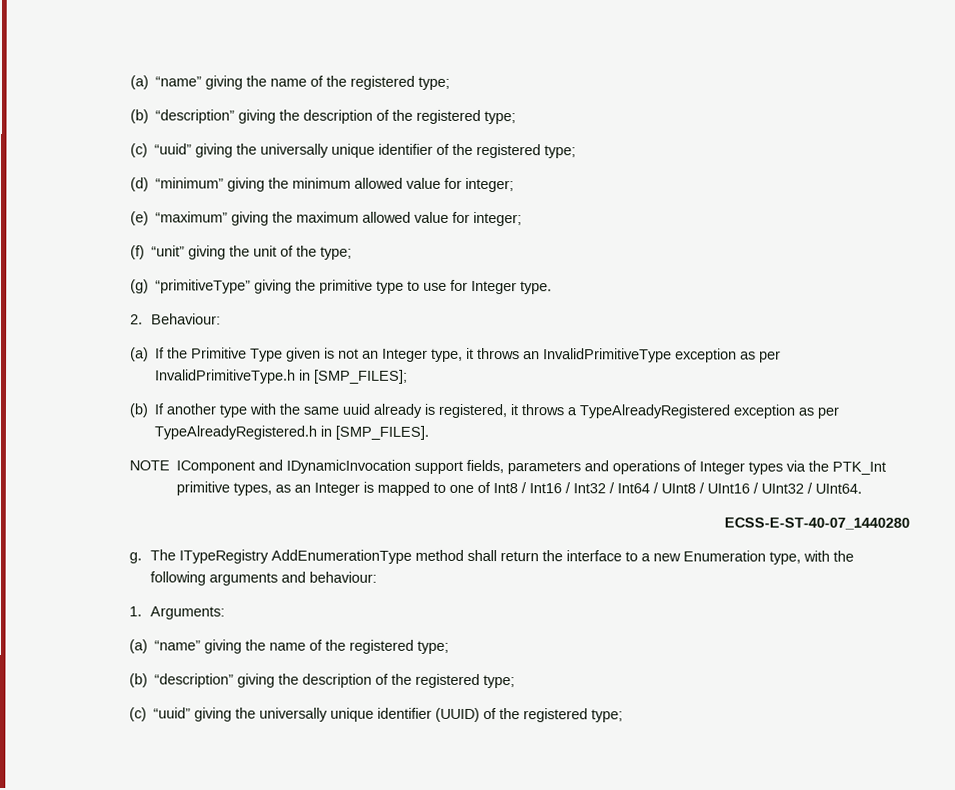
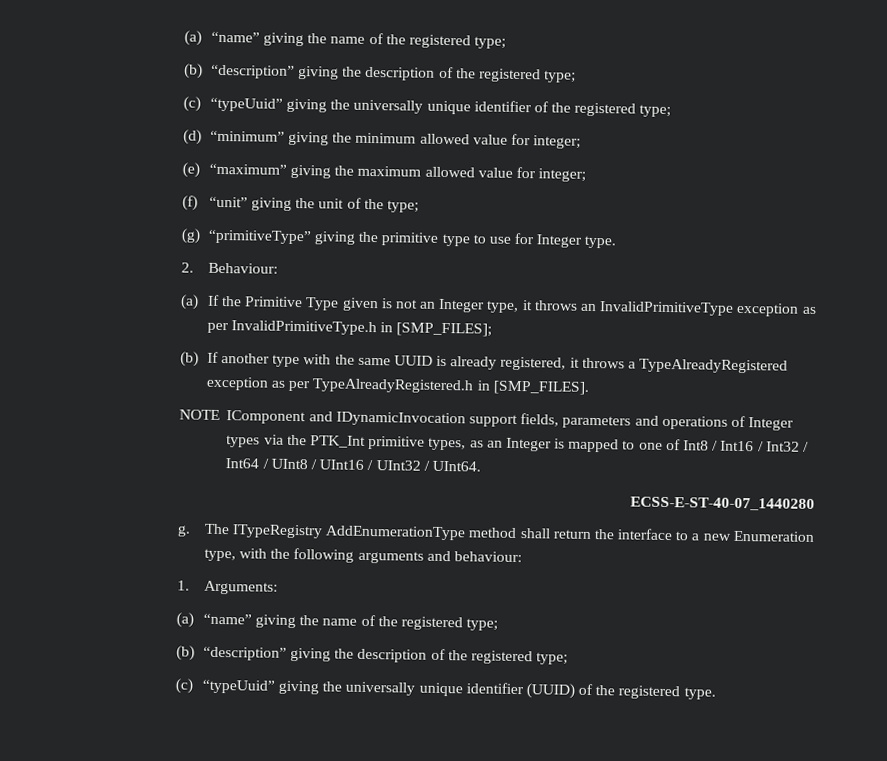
- (c) “uuid” giving the universally unique identifier of the registered type;
+ (c) “typeUuid” giving the universally unique identifier of the registered type;
- (b) If another type with the same uuid already is registered, it throws a TypeAlreadyRegistered exception as per TypeAlreadyRegistered.h in [SMP_FILES].
+ (b) If another type with the same UUID is already registered, it throws a TypeAlreadyRegistered exception as per TypeAlreadyRegistered.h in [SMP_FILES].
- (c) “uuid” giving the universally unique identifier (UUID) of the registered type;
+ (c) “typeUuid” giving the universally unique identifier (UUID) of the registered type.

